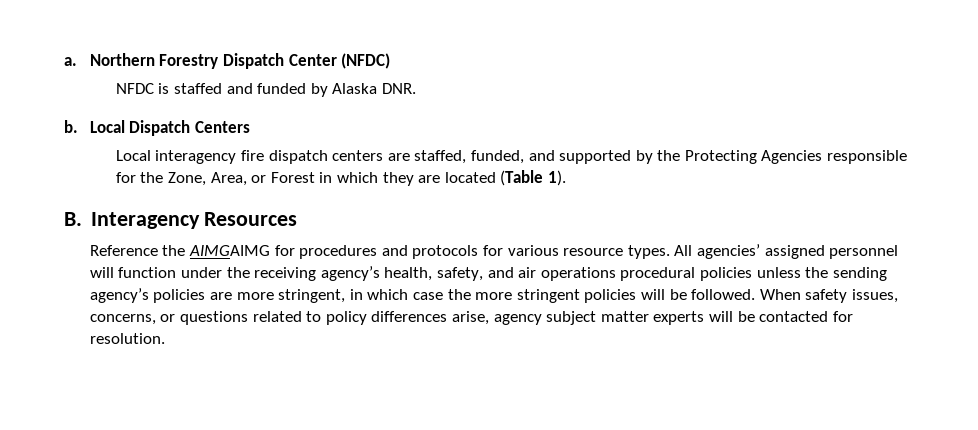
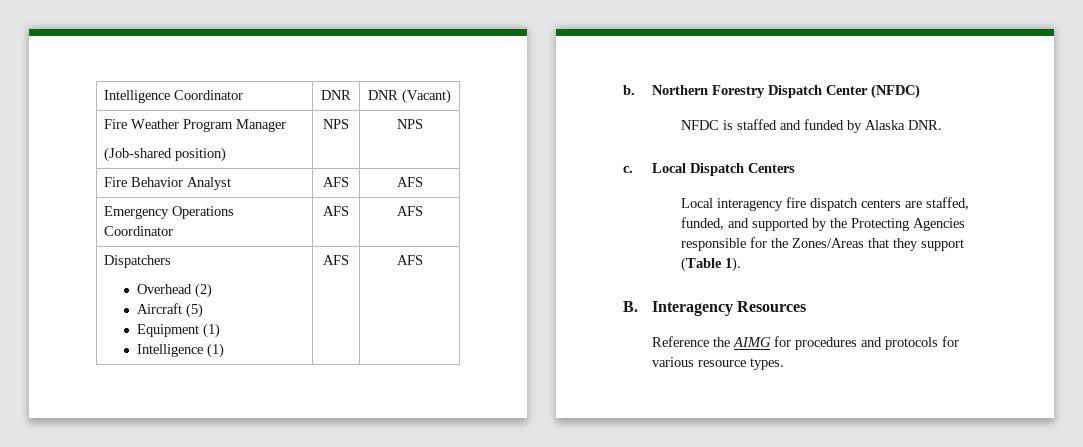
- a.
+ Intelligence Coordinator | DNR | DNR (Vacant)
+ Fire Weather Program Manager
+ (Job-shared position) | NPS | NPS
+ Fire Behavior Analyst | AFS | AFS
+ Emergency Operations Coordinator | AFS | AFS
+ Dispatchers
+ Overhead (2)
+ Aircraft (5)
+ Equipment (1)
+ Intelligence (1) | AFS | AFS
+ b.
- b.
+ c.
- Local interagency fire dispatch centers are staffed, funded, and supported by the Protecting Agencies responsible for the Zone, Area, or Forest in which they are located (Table 1).
+ Local interagency fire dispatch centers are staffed, funded, and supported by the Protecting Agencies responsible for the Zones/Areas that they support (Table 1).
- Reference the AIMGAIMG for procedures and protocols for various resource types. All agencies’ assigned personnel will function under the receiving agency’s health, safety, and air operations procedural policies unless the sending agency’s policies are more stringent, in which case the more stringent policies will be followed. When safety issues, concerns, or questions related to policy differences arise, agency subject matter experts will be contacted for resolution.
+ Reference the AIMG for procedures and protocols for various resource types.

